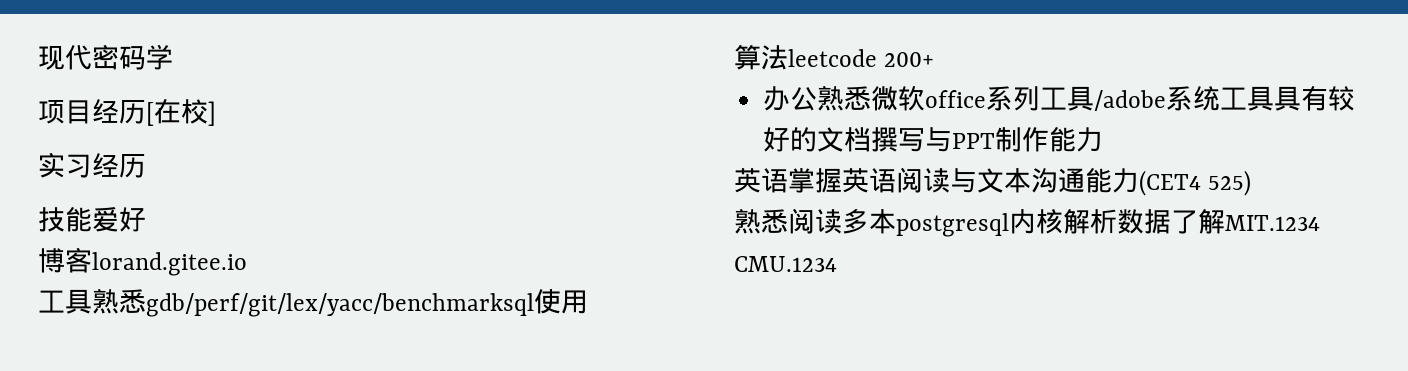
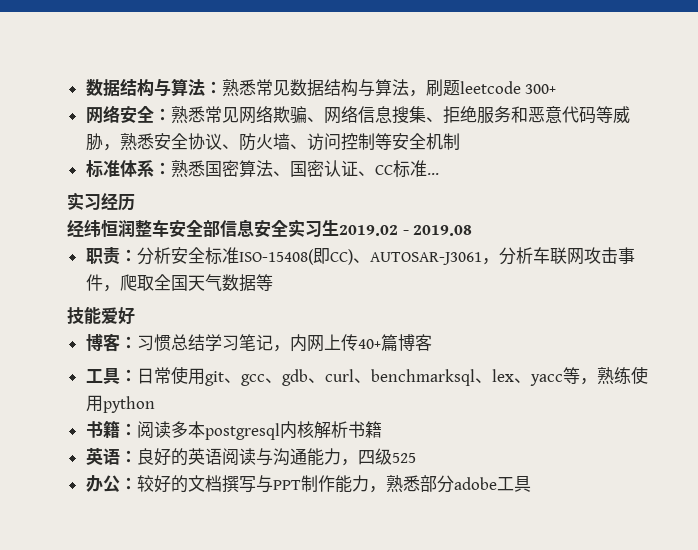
- 现代密码学
- 项目经历[在校]
+ 数据结构与算法：熟悉常见数据结构与算法，刷题leetcode 300+
+ 网络安全：熟悉常见网络欺骗、网络信息搜集、拒绝服务和恶意代码等威胁，熟悉安全协议、防火墙、访问控制等安全机制
+ 标准体系：熟悉国密算法、国密认证、CC标准...
  实习经历
+ 经纬恒润整车安全部信息安全实习生2019.02 - 2019.08
+ 职责：分析安全标准ISO-15408(即CC)、AUTOSAR-J3061，分析车联网攻击事件，爬取全国天气数据等
  技能爱好
- 博客lorand.gitee.io
- 工具熟悉gdb/perf/git/lex/yacc/benchmarksql使用
- 算法leetcode 200+
- 办公熟悉微软office系列工具/adobe系统工具具有较好的文档撰写与PPT制作能力
- 英语掌握英语阅读与文本沟通能力(CET4 525)
- 熟悉阅读多本postgresql内核解析数据了解MIT.1234 CMU.1234
+ 博客：习惯总结学习笔记，内网上传40+篇博客
+ 工具：日常使用git、gcc、gdb、curl、benchmarksql、lex、yacc等，熟练使用python
+ 书籍：阅读多本postgresql内核解析书籍
+ 英语：良好的英语阅读与沟通能力，四级525
+ 办公：较好的文档撰写与PPT制作能力，熟悉部分adobe工具

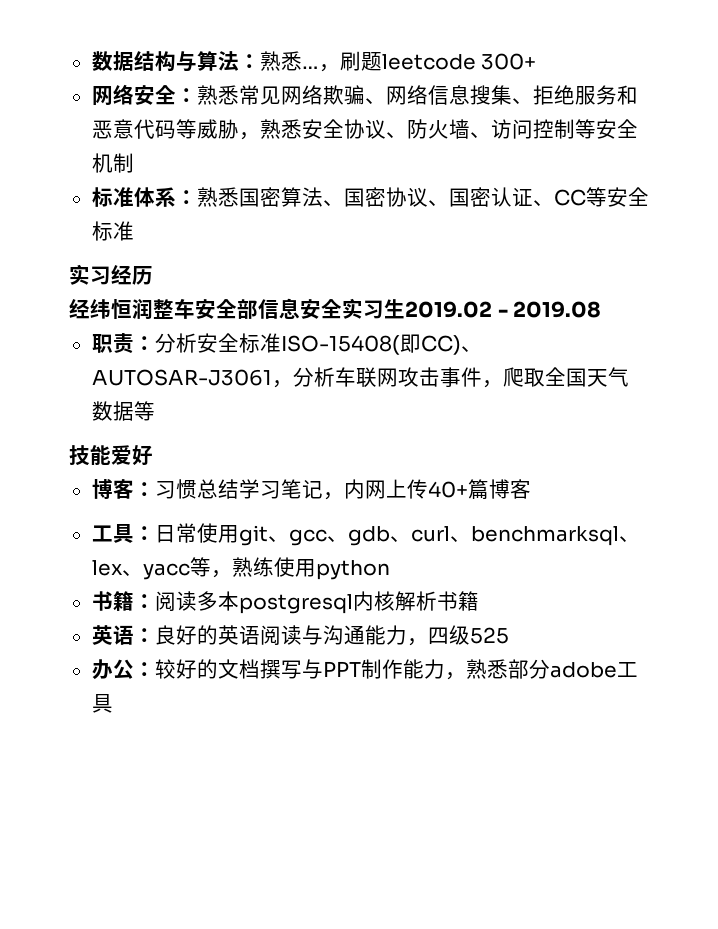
- 数据结构与算法：熟悉常见数据结构与算法，刷题leetcode 300+
+ 数据结构与算法：熟悉…，刷题leetcode 300+
- 标准体系：熟悉国密算法、国密认证、CC标准...
+ 标准体系：熟悉国密算法、国密协议、国密认证、CC等安全标准

